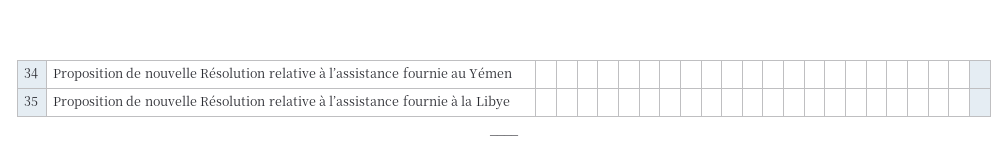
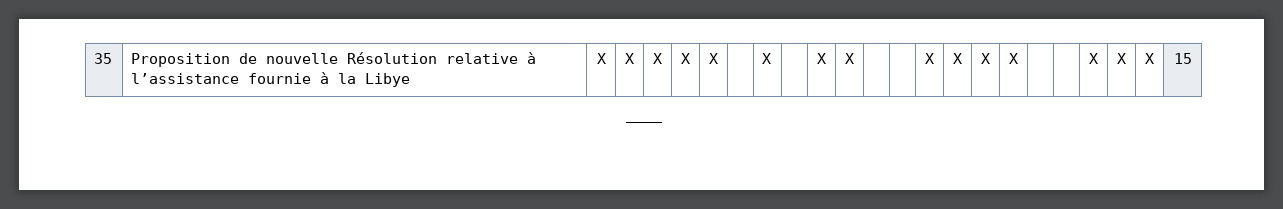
- 34 | Proposition de nouvelle Résolution relative à l’assistance fournie au Yémen | | | | | | | | | | | | | | | | | | | | | |
- 35 | Proposition de nouvelle Résolution relative à l’assistance fournie à la Libye | | | | | | | | | | | | | | | | | | | | | |
+ 35 | Proposition de nouvelle Résolution relative à l’assistance fournie à la Libye | X | X | X | X | X | | X | | X | X | | | X | X | X | X | | | X | X | X | 15

